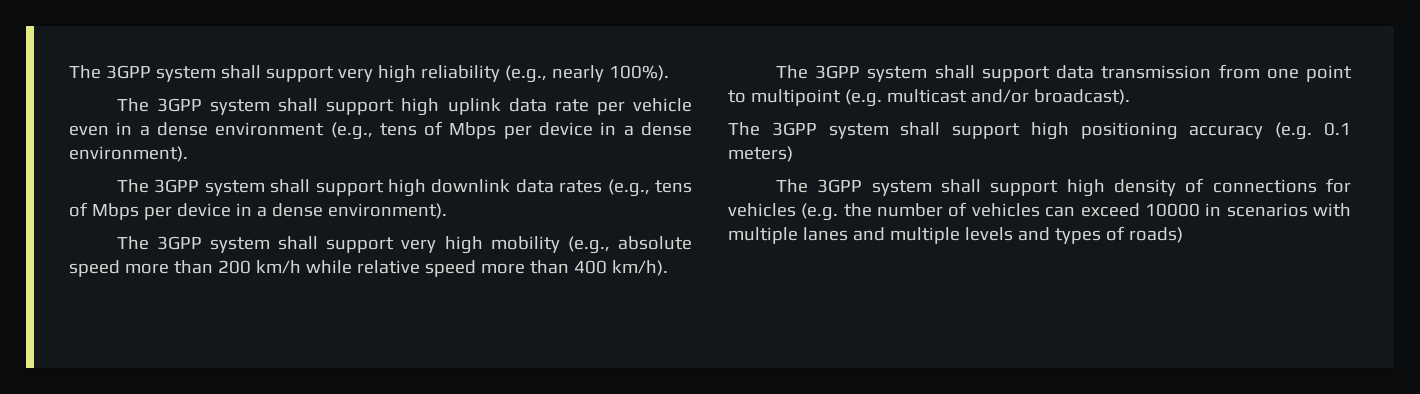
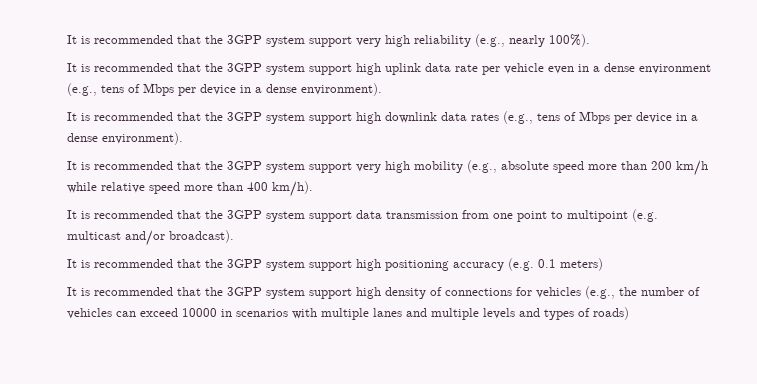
- The 3GPP system shall support very high reliability (e.g., nearly 100%).
+ It is recommended that the 3GPP system support very high reliability (e.g., nearly 100%).
- The 3GPP system shall support high uplink data rate per vehicle even in a dense environment (e.g., tens of Mbps per device in a dense environment).
+ It is recommended that the 3GPP system support high uplink data rate per vehicle even in a dense environment (e.g., tens of Mbps per device in a dense environment).
- The 3GPP system shall support high downlink data rates (e.g., tens of Mbps per device in a dense environment).
+ It is recommended that the 3GPP system support high downlink data rates (e.g., tens of Mbps per device in a dense environment).
- The 3GPP system shall support very high mobility (e.g., absolute speed more than 200 km/h while relative speed more than 400 km/h).
+ It is recommended that the 3GPP system support very high mobility (e.g., absolute speed more than 200 km/h while relative speed more than 400 km/h).
- The 3GPP system shall support data transmission from one point to multipoint (e.g. multicast and/or broadcast).
+ It is recommended that the 3GPP system support data transmission from one point to multipoint (e.g. multicast and/or broadcast).
- The 3GPP system shall support high positioning accuracy (e.g. 0.1 meters)
+ It is recommended that the 3GPP system support high positioning accuracy (e.g. 0.1 meters)
- The 3GPP system shall support high density of connections for vehicles (e.g. the number of vehicles can exceed 10000 in scenarios with multiple lanes and multiple levels and types of roads)
+ It is recommended that the 3GPP system support high density of connections for vehicles (e.g., the number of vehicles can exceed 10000 in scenarios with multiple lanes and multiple levels and types of roads)

